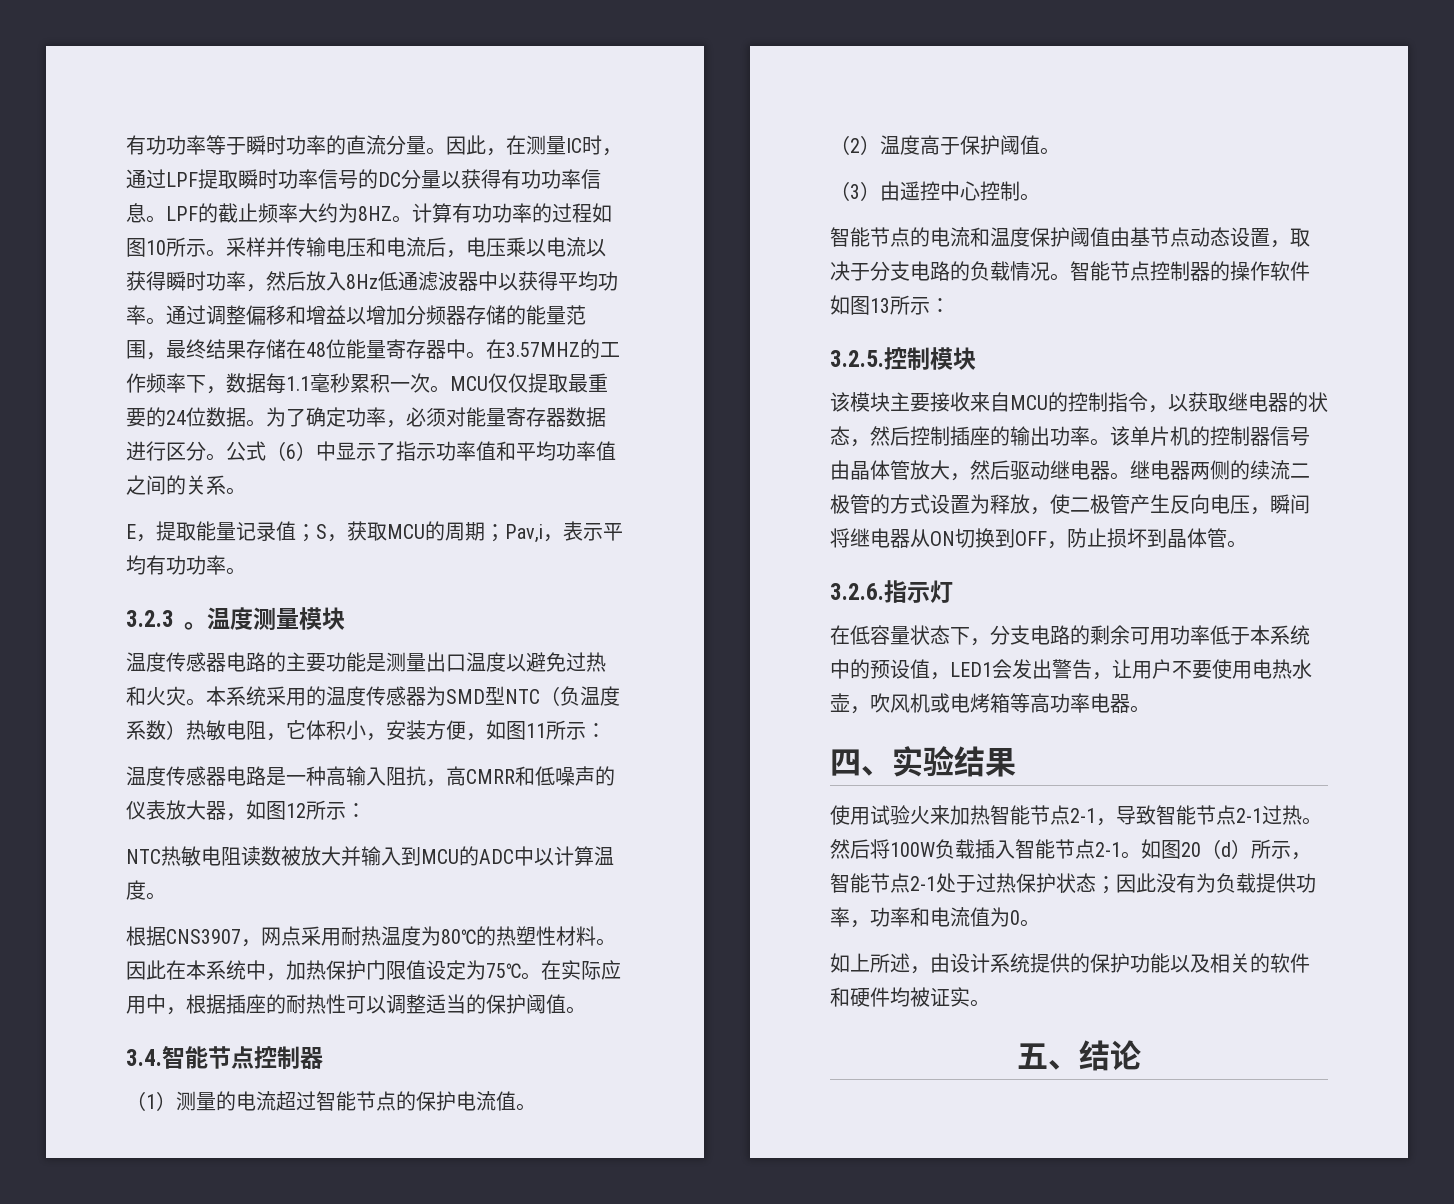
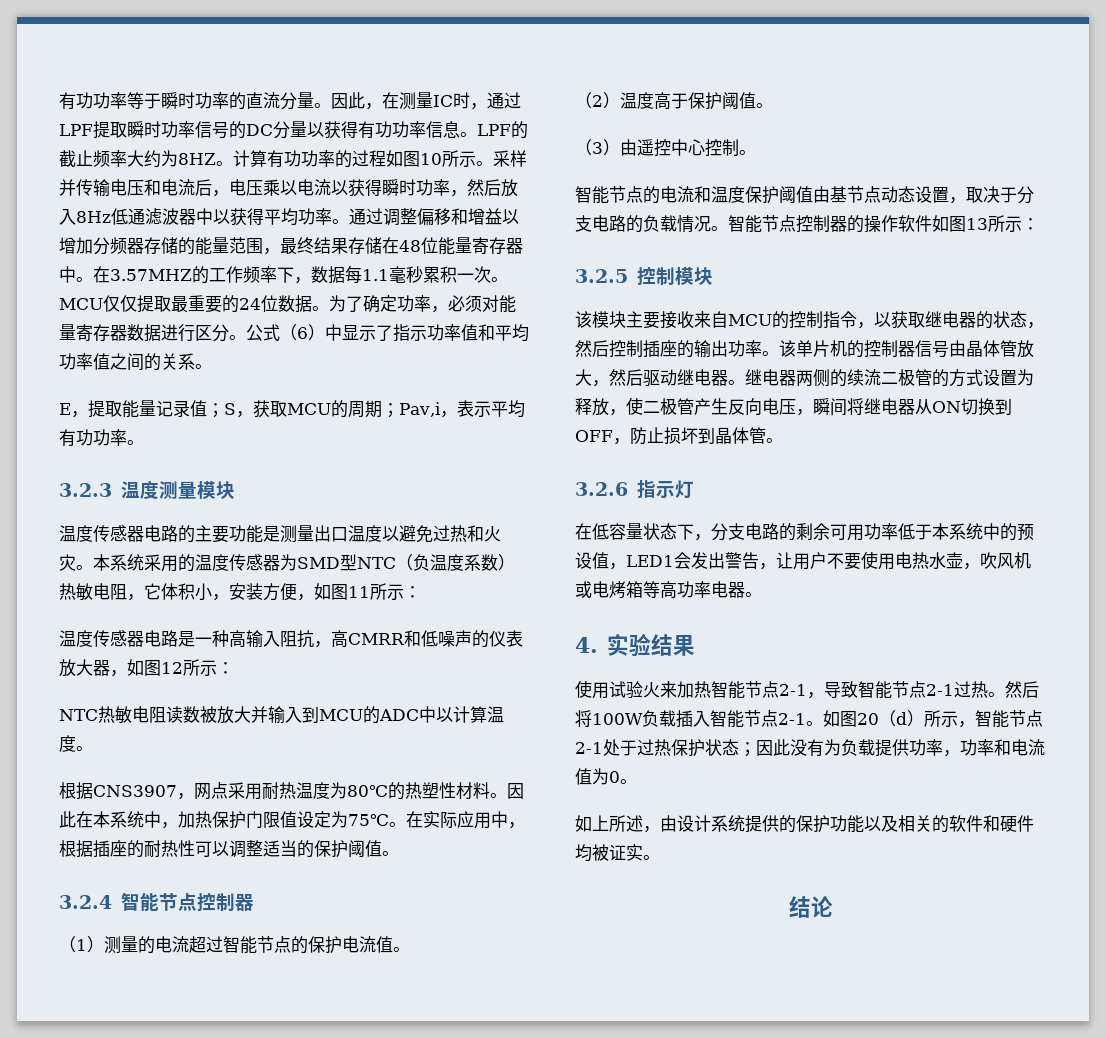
- 3.2.3。温度测量模块
+ 3.2.3温度测量模块
- 3.4.智能节点控制器
+ 3.2.4智能节点控制器
- 3.2.5.控制模块
+ 3.2.5控制模块
- 3.2.6.指示灯
+ 3.2.6指示灯
- 四、实验结果
+ 4.实验结果
- 五、结论
+ 结论

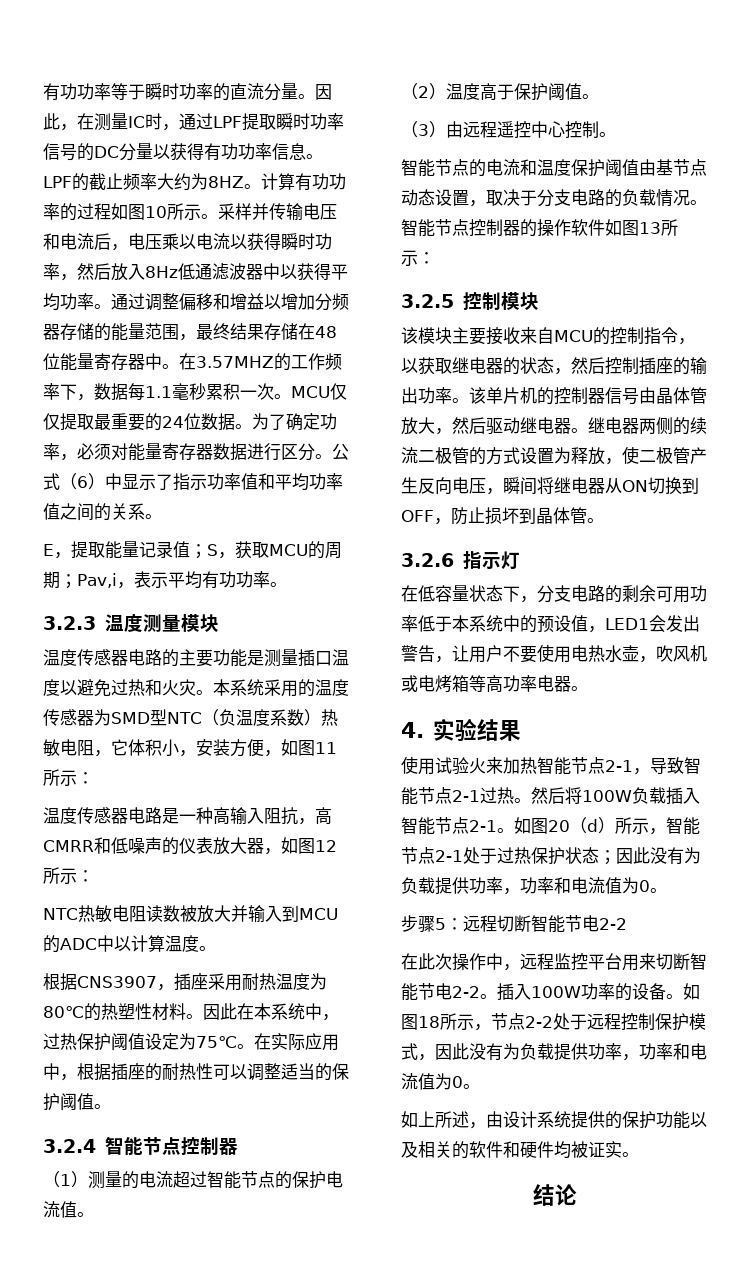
- 温度传感器电路的主要功能是测量出口温度以避免过热和火灾。
+ 温度传感器电路的主要功能是测量插口温度以避免过热和火灾。
- 根据CNS3907，网点采用耐热温度为80℃的热塑性材料。
+ 根据CNS3907，插座采用耐热温度为80℃的热塑性材料。
- 因此在本系统中，加热保护门限值设定为75℃。
+ 因此在本系统中，过热保护阈值设定为75℃。
- （3）由遥控中心控制。
+ （3）由远程遥控中心控制。
+ 步骤5：远程切断智能节电2-2
+ 在此次操作中，远程监控平台用来切断智能节电2-2。插入100W功率的设备。如图18所示，节点2-2处于远程控制保护模式，因此没有为负载提供功率，功率和电流值为0。

